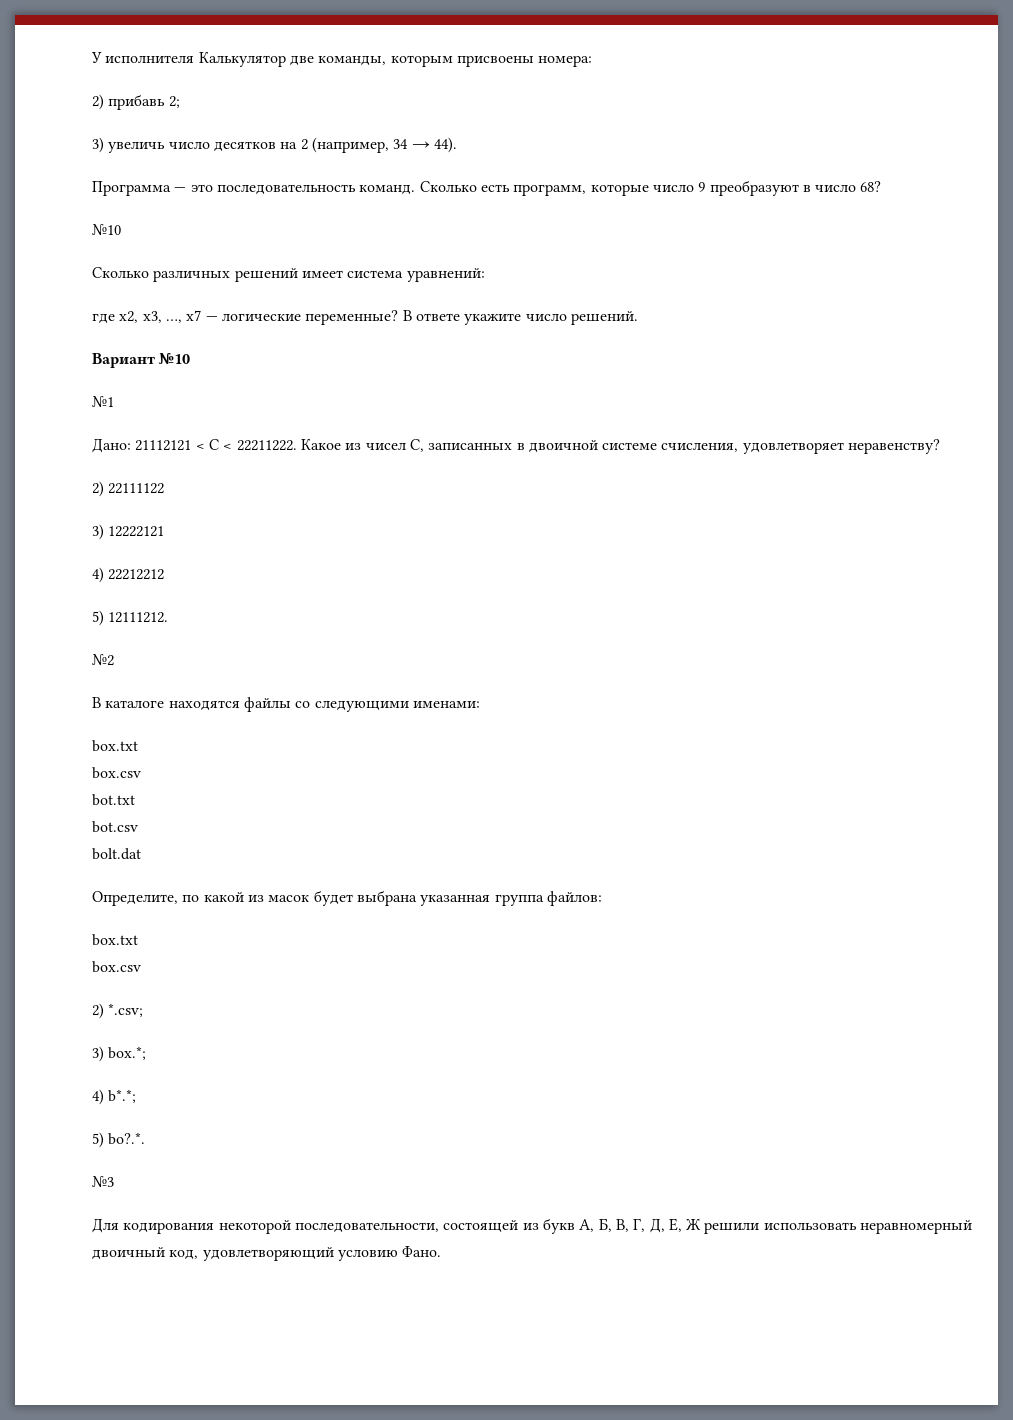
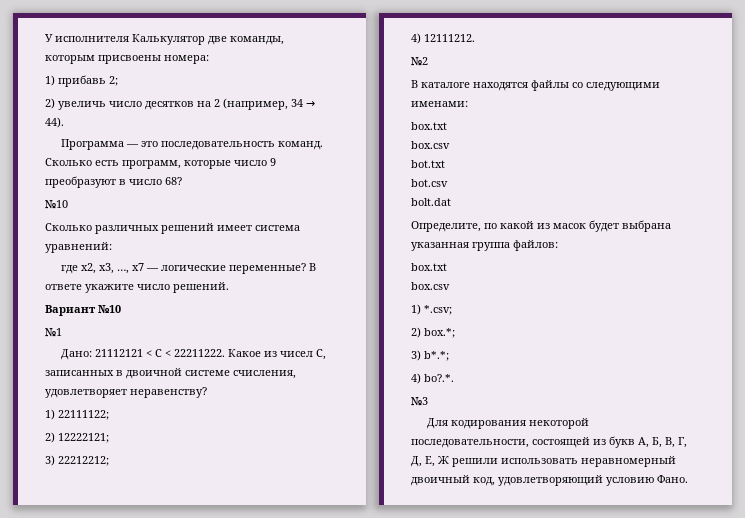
- 2) прибавь 2;
+ 1) прибавь 2;
- 3) увеличь число десятков на 2 (например, 34 → 44).
+ 2) увеличь число десятков на 2 (например, 34 → 44).
- 2) 22111122
- 3) 12222121
- 4) 22212212
- 5) 12111212.
+ 1) 22111122;
+ 2) 12222121;
+ 3) 22212212;
+ 4) 12111212.
- 2) *.csv;
+ 1) *.csv;
- 3) box.*;
+ 2) box.*;
- 4) b*.*;
+ 3) b*.*;
- 5) bo?.*.
+ 4) bo?.*.

